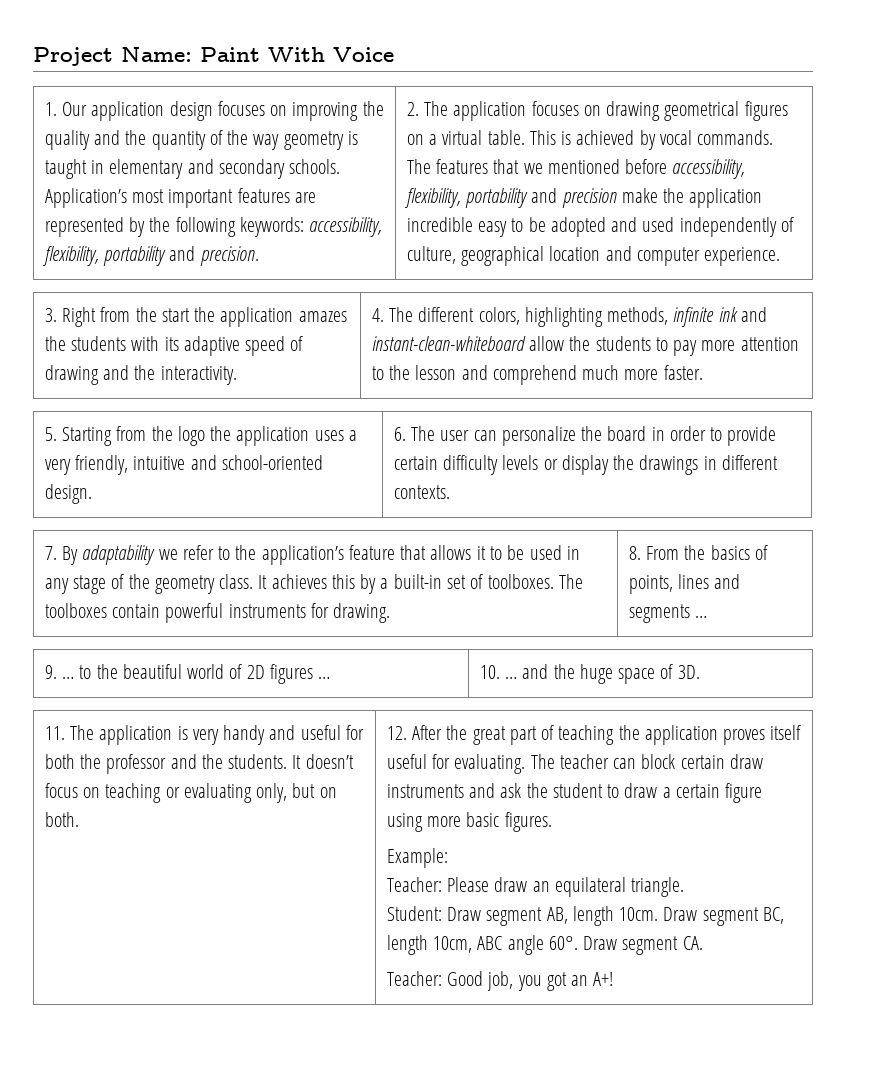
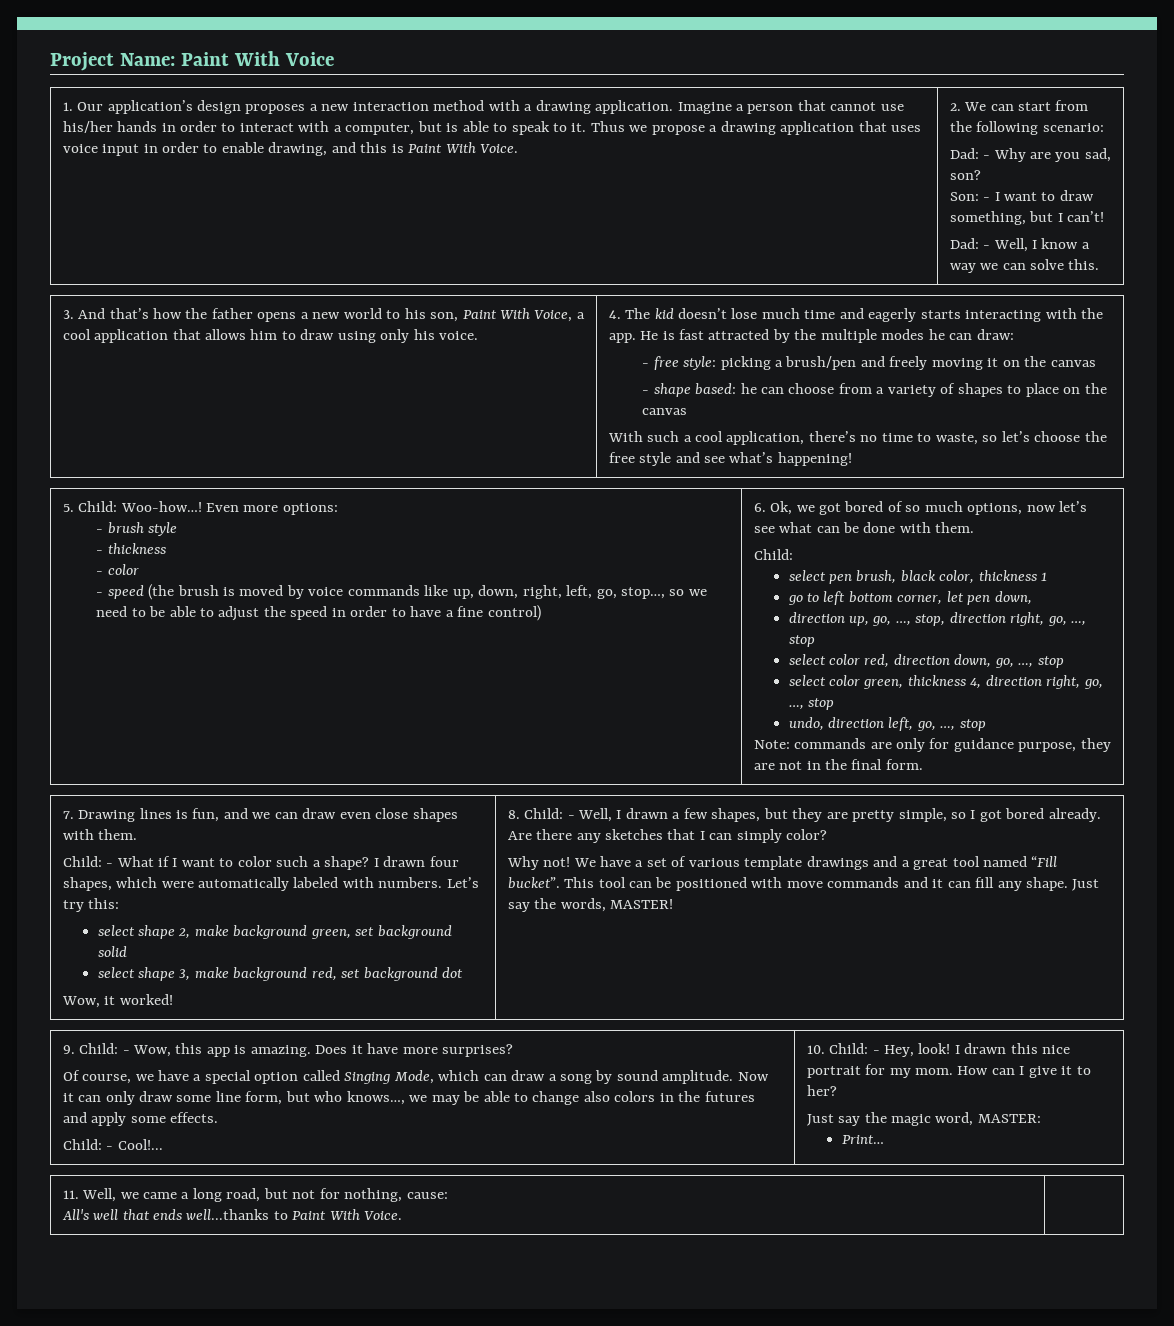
- 1. Our application design focuses on improving the quality and the quantity of the way geometry is taught in elementary and secondary schools. Application’s most important features are represented by the following keywords: accessibility, flexibility, portability and precision. | 2. The application focuses on drawing geometrical figures on a virtual table. This is achieved by vocal commands. The features that we mentioned before accessibility, flexibility, portability and precision make the application incredible easy to be adopted and used independently of culture, geographical location and computer experience.
- 3. Right from the start the application amazes the students with its adaptive speed of drawing and the interactivity. | 4. The different colors, highlighting methods, infinite ink and instant-clean-whiteboard allow the students to pay more attention to the lesson and comprehend much more faster.
- 5. Starting from the logo the application uses a very friendly, intuitive and school-oriented design. | 6. The user can personalize the board in order to provide certain difficulty levels or display the drawings in different contexts.
- 7. By adaptability we refer to the application’s feature that allows it to be used in any stage of the geometry class. It achieves this by a built-in set of toolboxes. The toolboxes contain powerful instruments for drawing. | 8. From the basics of points, lines and segments …
- 9. … to the beautiful world of 2D figures … | 10. … and the huge space of 3D.
- 11. The application is very handy and useful for both the professor and the students. It doesn’t focus on teaching or evaluating only, but on both. | 12. After the great part of teaching the application proves itself useful for evaluating. The teacher can block certain draw instruments and ask the student to draw a certain figure using more basic figures.
- Example:
- Teacher: Please draw an equilateral triangle.
- Student: Draw segment AB, length 10cm. Draw segment BC, length 10cm, ABC angle 60°. Draw segment CA.
- Teacher: Good job, you got an A+!
+ 1. Our application’s design proposes a new interaction method with a drawing application. Imagine a person that cannot use his/her hands in order to interact with a computer, but is able to speak to it. Thus we propose a drawing application that uses voice input in order to enable drawing, and this is Paint With Voice. | 2. We can start from the following scenario:
+ Dad: - Why are you sad, son?
+ Son: - I want to draw something, but I can’t!
+ Dad: - Well, I know a way we can solve this.
+ 3. And that’s how the father opens a new world to his son, Paint With Voice, a cool application that allows him to draw using only his voice. | 4. The kid doesn’t lose much time and eagerly starts interacting with the app. He is fast attracted by the multiple modes he can draw:
+ - free style: picking a brush/pen and freely moving it on the canvas
+ - shape based: he can choose from a variety of shapes to place on the canvas
+ With such a cool application, there’s no time to waste, so let’s choose the free style and see what’s happening!
+ 5. Child: Woo-how…! Even more options:
+ - brush style
+ - thickness
+ - color
+ - speed (the brush is moved by voice commands like up, down, right, left, go, stop…, so we need to be able to adjust the speed in order to have a fine control) | 6. Ok, we got bored of so much options, now let’s see what can be done with them.
+ Child:
+ select pen brush, black color, thickness 1
+ go to left bottom corner, let pen down,
+ direction up, go, …, stop, direction right, go, …, stop
+ select color red, direction down, go, …, stop
+ select color green, thickness 4, direction right, go, …, stop
+ undo, direction left, go, …, stop
+ Note: commands are only for guidance purpose, they are not in the final form.
+ 7. Drawing lines is fun, and we can draw even close shapes with them.
+ Child: - What if I want to color such a shape? I drawn four shapes, which were automatically labeled with numbers. Let’s try this:
+ select shape 2, make background green, set background solid
+ select shape 3, make background red, set background dot
+ Wow, it worked! | 8. Child: - Well, I drawn a few shapes, but they are pretty simple, so I got bored already. Are there any sketches that I can simply color?
+ Why not! We have a set of various template drawings and a great tool named “Fill bucket”. This tool can be positioned with move commands and it can fill any shape. Just say the words, MASTER!
+ 9. Child: - Wow, this app is amazing. Does it have more surprises?
+ Of course, we have a special option called Singing Mode, which can draw a song by sound amplitude. Now it can only draw some line form, but who knows…, we may be able to change also colors in the futures and apply some effects.
+ Child: - Cool!... | 10. Child: - Hey, look! I drawn this nice portrait for my mom. How can I give it to her?
+ Just say the magic word, MASTER:
+ Print…
+ 11. Well, we came a long road, but not for nothing, cause:
+ All's well that ends well...thanks to Paint With Voice. |

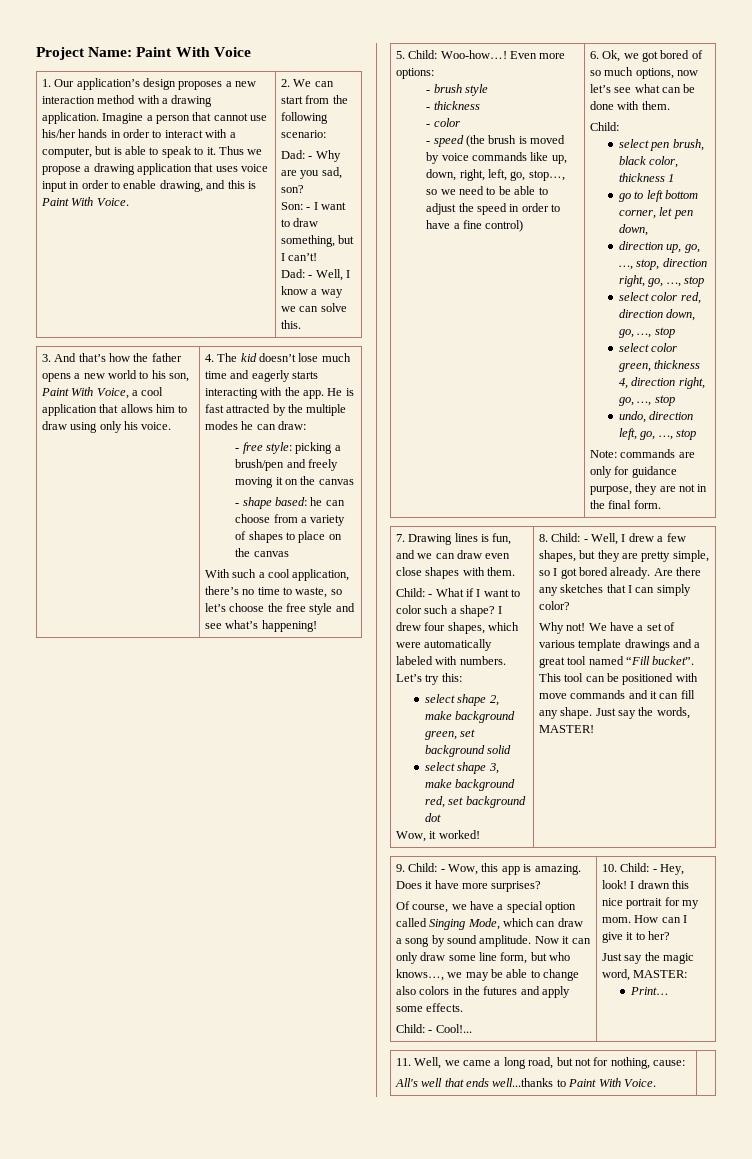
- I drawn four shapes, which were automatically labeled with numbers.
+ I drew four shapes, which were automatically labeled with numbers.
- 8. Child: - Well, I drawn a few shapes, but they are pretty simple, so I got bored already.
+ 8. Child: - Well, I drew a few shapes, but they are pretty simple, so I got bored already.

